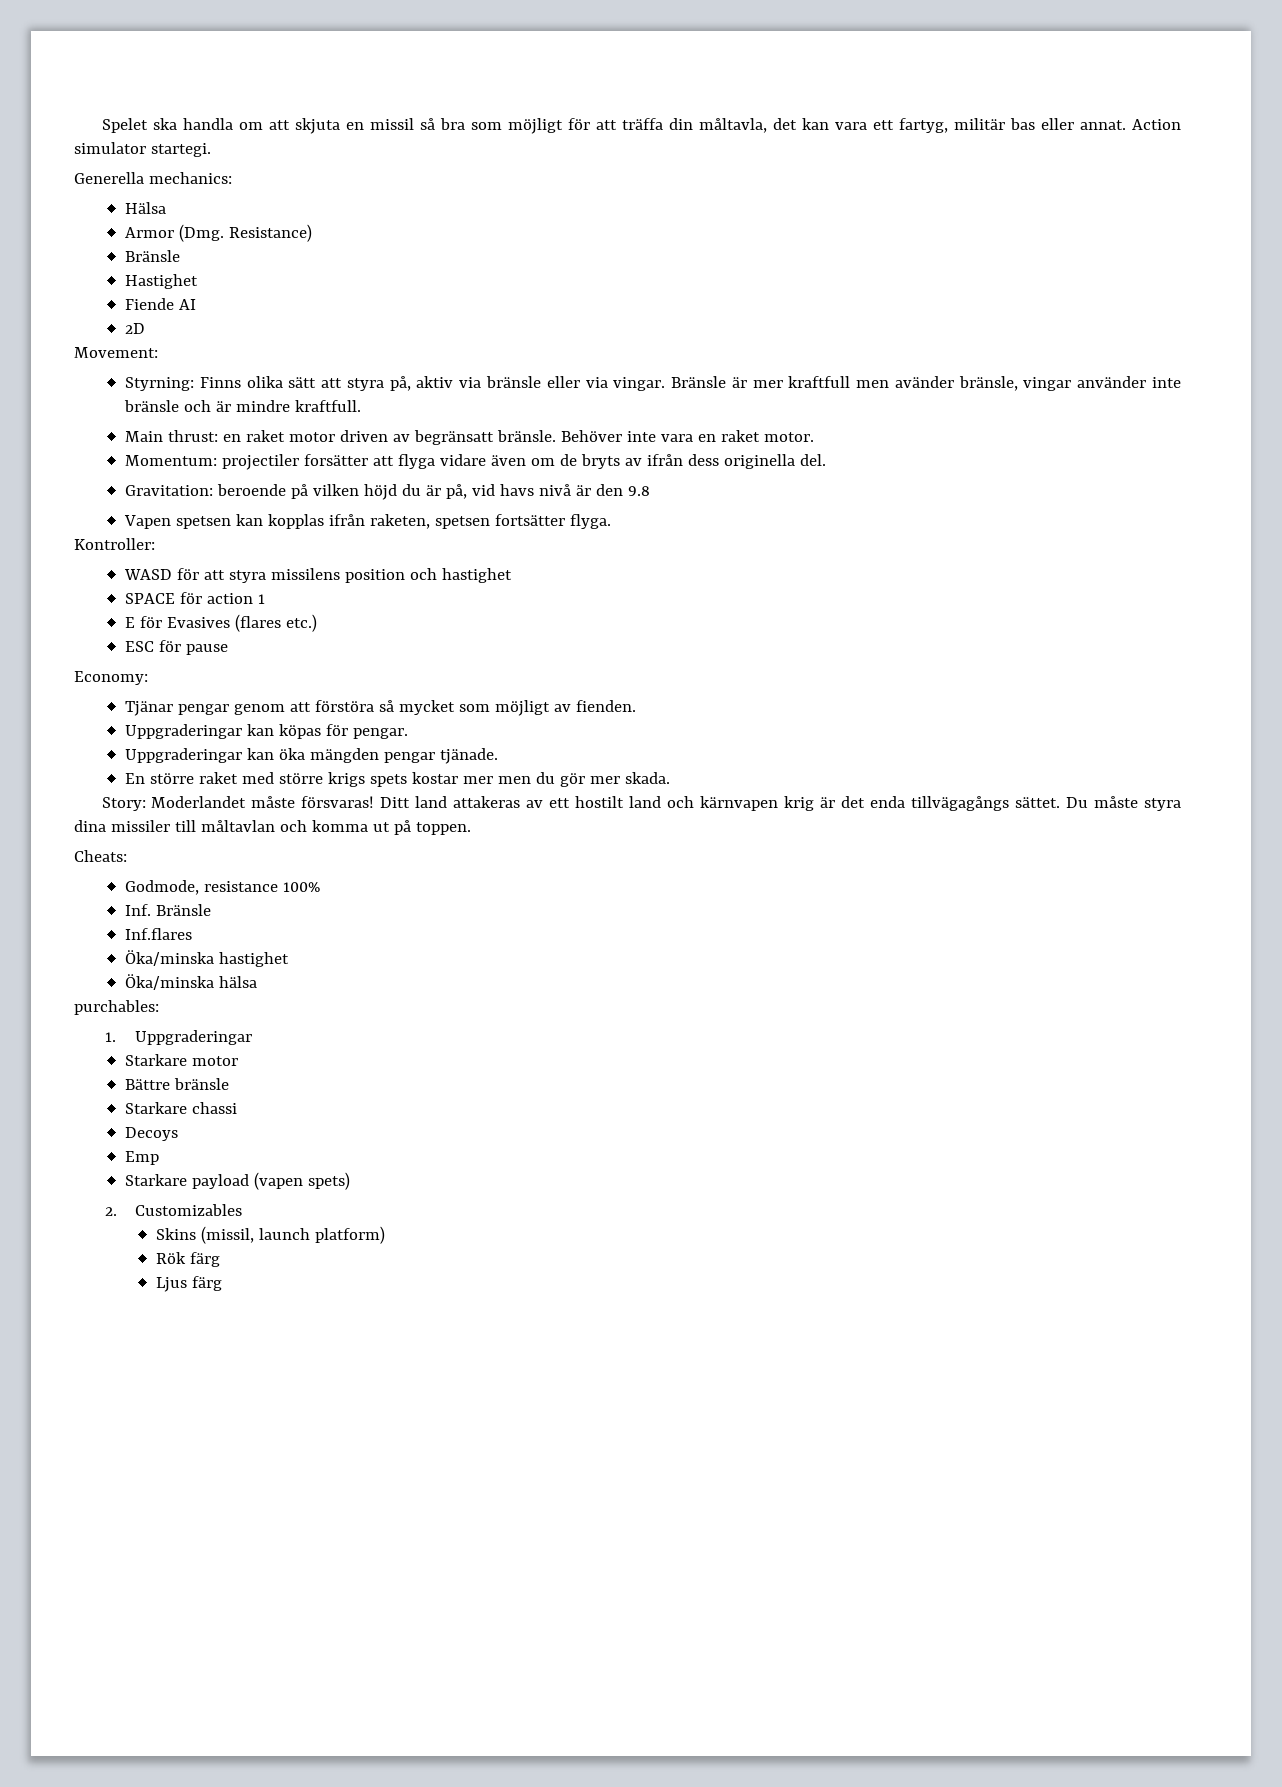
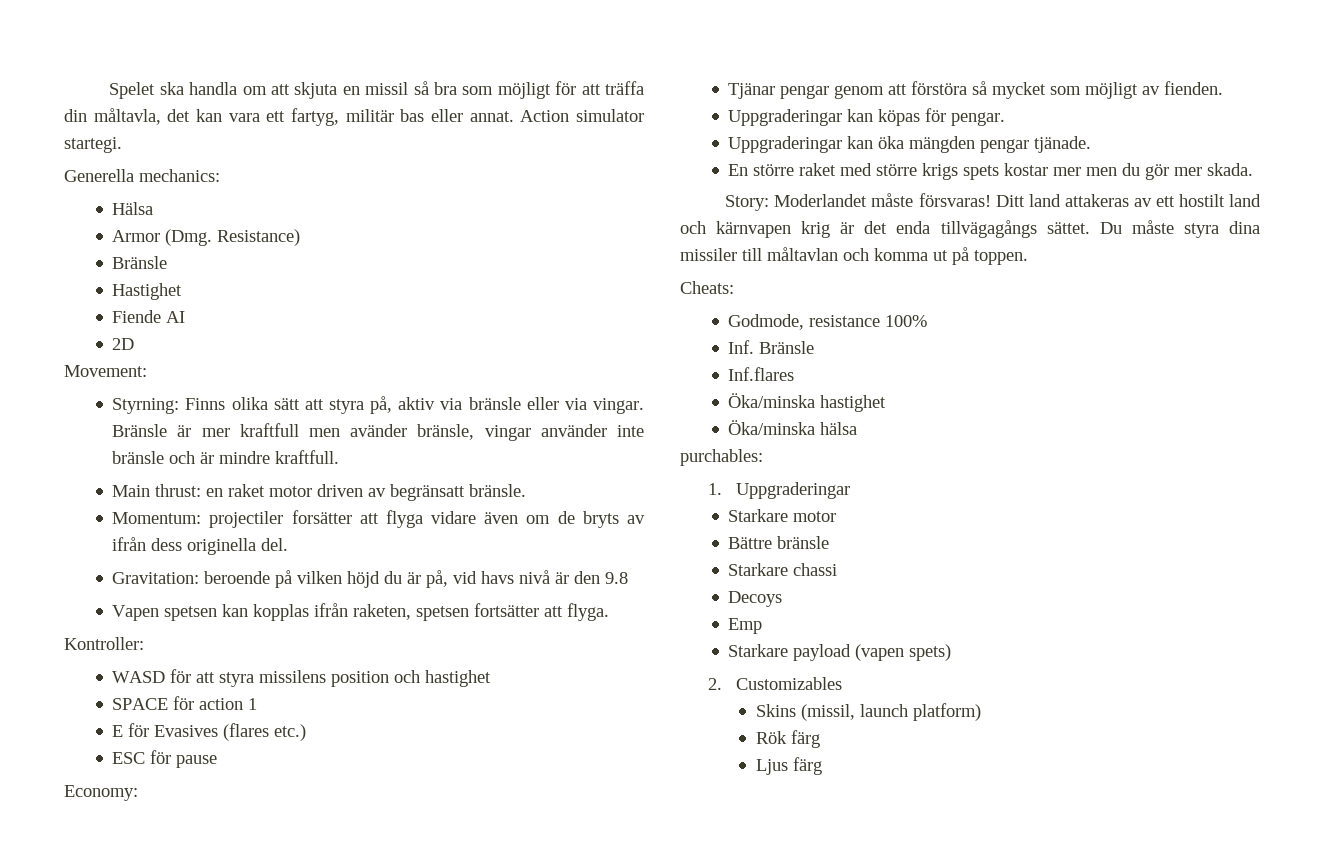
- Behöver inte vara en raket motor.
- Vapen spetsen kan kopplas ifrån raketen, spetsen fortsätter flyga.
+ Vapen spetsen kan kopplas ifrån raketen, spetsen fortsätter att flyga.

